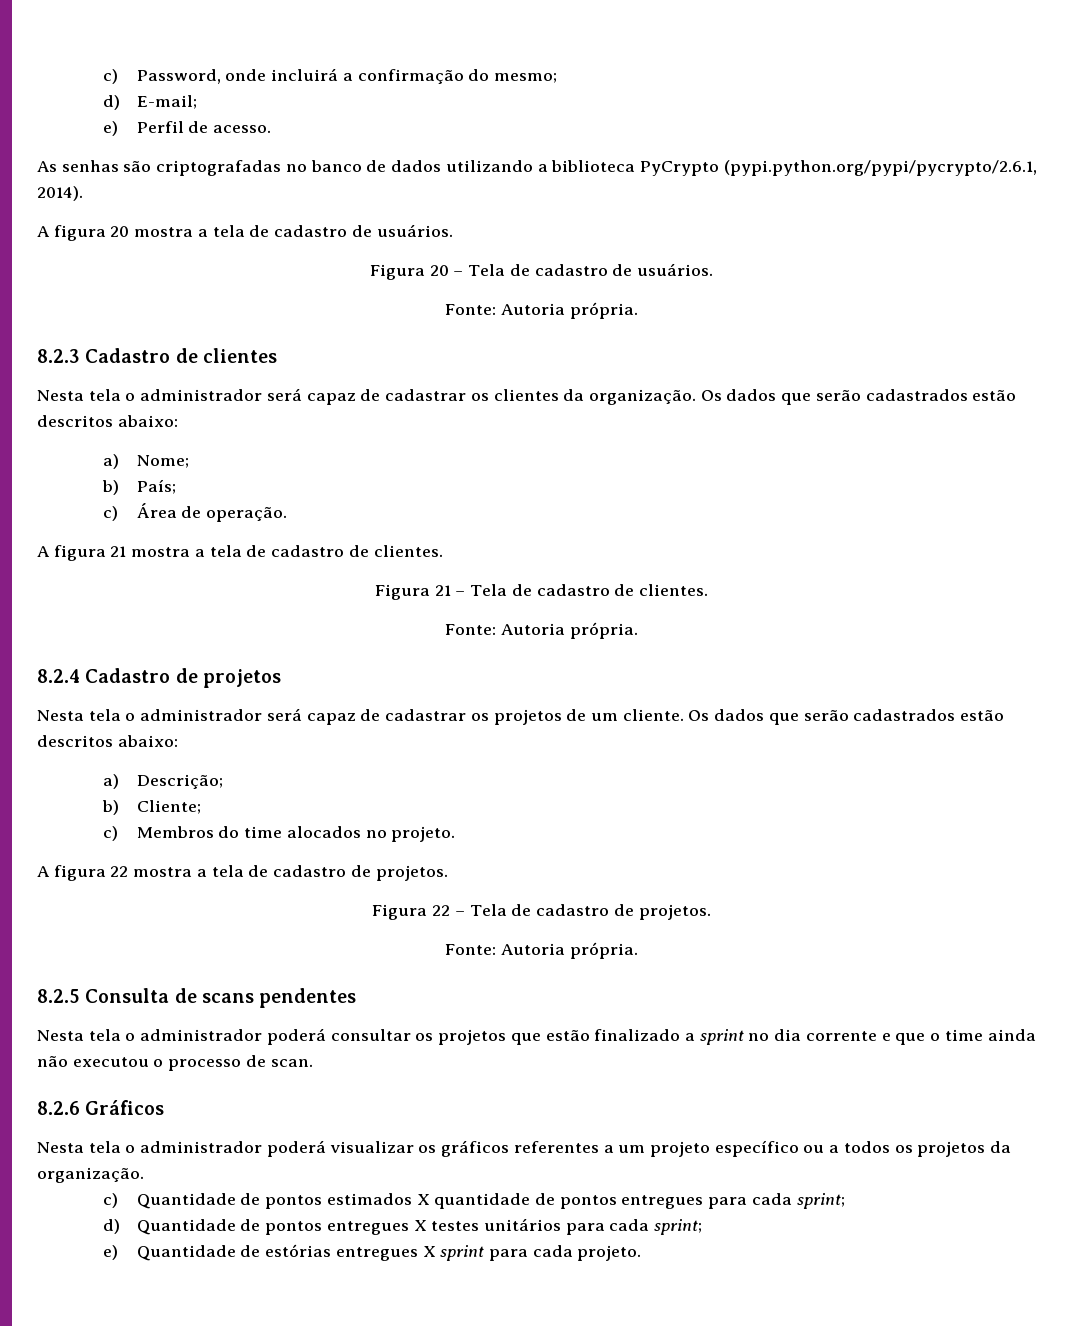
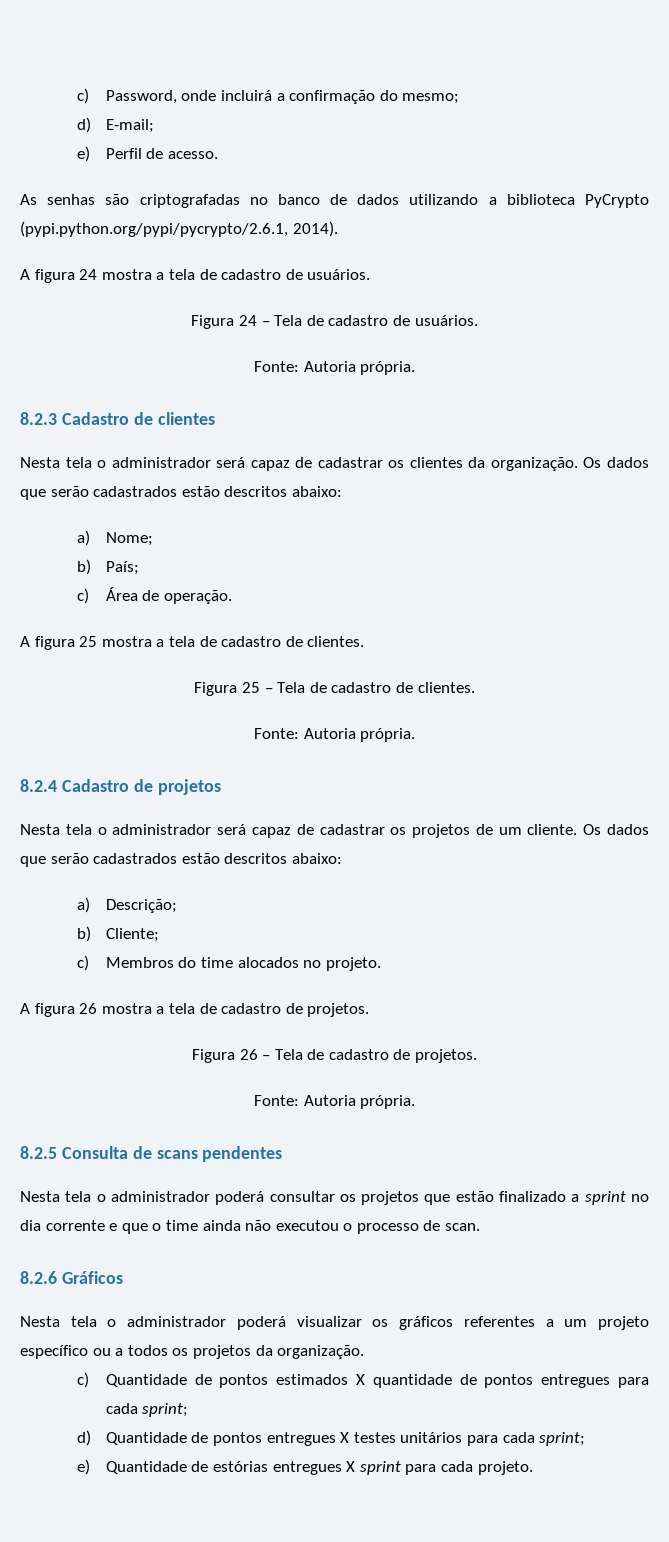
- A figura 20 mostra a tela de cadastro de usuários.
+ A figura 24 mostra a tela de cadastro de usuários.
- Figura 20 – Tela de cadastro de usuários.
+ Figura 24 – Tela de cadastro de usuários.
- A figura 21 mostra a tela de cadastro de clientes.
+ A figura 25 mostra a tela de cadastro de clientes.
- Figura 21 – Tela de cadastro de clientes.
+ Figura 25 – Tela de cadastro de clientes.
- A figura 22 mostra a tela de cadastro de projetos.
+ A figura 26 mostra a tela de cadastro de projetos.
- Figura 22 – Tela de cadastro de projetos.
+ Figura 26 – Tela de cadastro de projetos.

